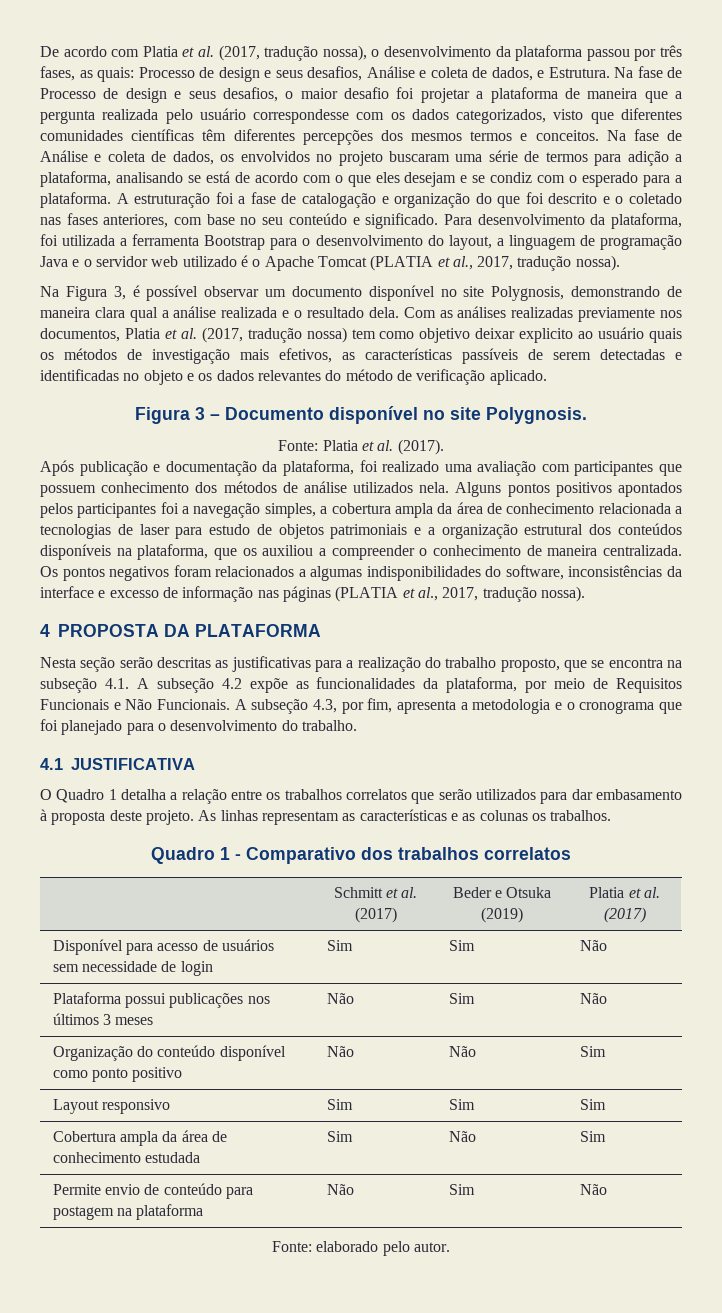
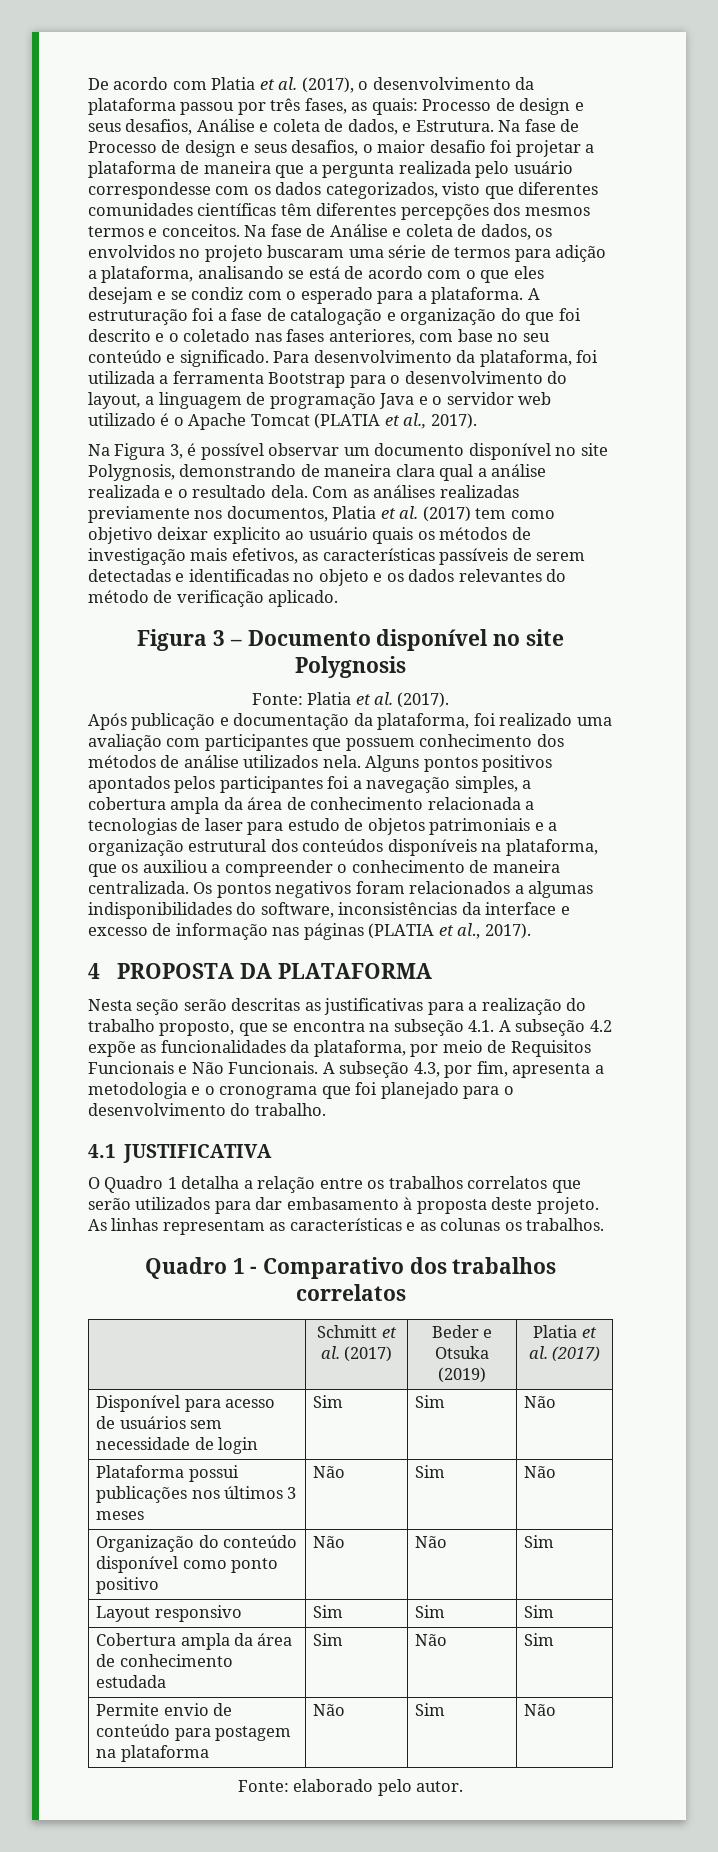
- De acordo com Platia et al. (2017, tradução nossa), o desenvolvimento da plataforma passou por três fases, as quais: Processo de design e seus desafios, Análise e coleta de dados, e Estrutura.
+ De acordo com Platia et al. (2017), o desenvolvimento da plataforma passou por três fases, as quais: Processo de design e seus desafios, Análise e coleta de dados, e Estrutura.
- Para desenvolvimento da plataforma, foi utilizada a ferramenta Bootstrap para o desenvolvimento do layout, a linguagem de programação Java e o servidor web utilizado é o Apache Tomcat (PLATIA et al., 2017, tradução nossa).
+ Para desenvolvimento da plataforma, foi utilizada a ferramenta Bootstrap para o desenvolvimento do layout, a linguagem de programação Java e o servidor web utilizado é o Apache Tomcat (PLATIA et al., 2017).
- Com as análises realizadas previamente nos documentos, Platia et al. (2017, tradução nossa) tem como objetivo deixar explicito ao usuário quais os métodos de investigação mais efetivos, as características passíveis de serem detectadas e identificadas no objeto e os dados relevantes do método de verificação aplicado.
+ Com as análises realizadas previamente nos documentos, Platia et al. (2017) tem como objetivo deixar explicito ao usuário quais os métodos de investigação mais efetivos, as características passíveis de serem detectadas e identificadas no objeto e os dados relevantes do método de verificação aplicado.
- Figura 3 – Documento disponível no site Polygnosis.
+ Figura 3 – Documento disponível no site Polygnosis
- Os pontos negativos foram relacionados a algumas indisponibilidades do software, inconsistências da interface e excesso de informação nas páginas (PLATIA et al., 2017, tradução nossa).
+ Os pontos negativos foram relacionados a algumas indisponibilidades do software, inconsistências da interface e excesso de informação nas páginas (PLATIA et al., 2017).

